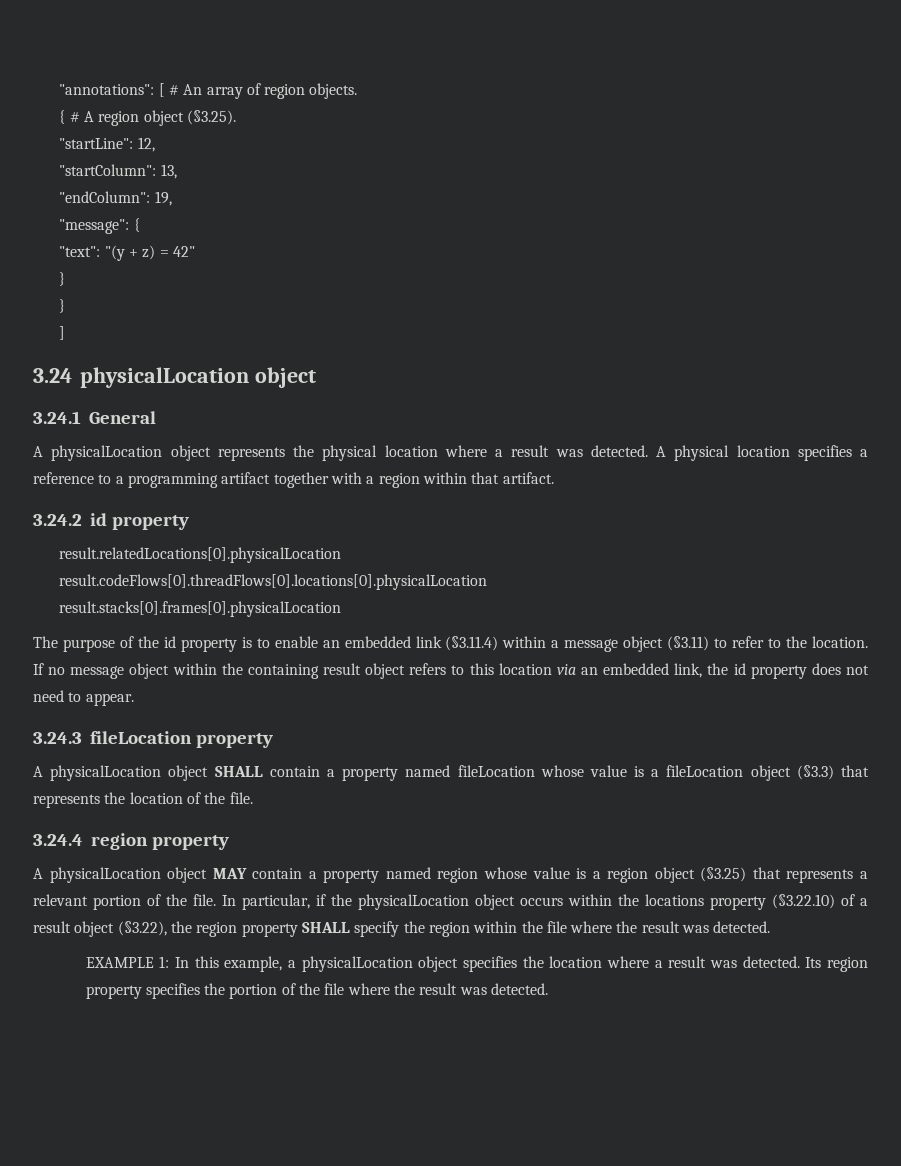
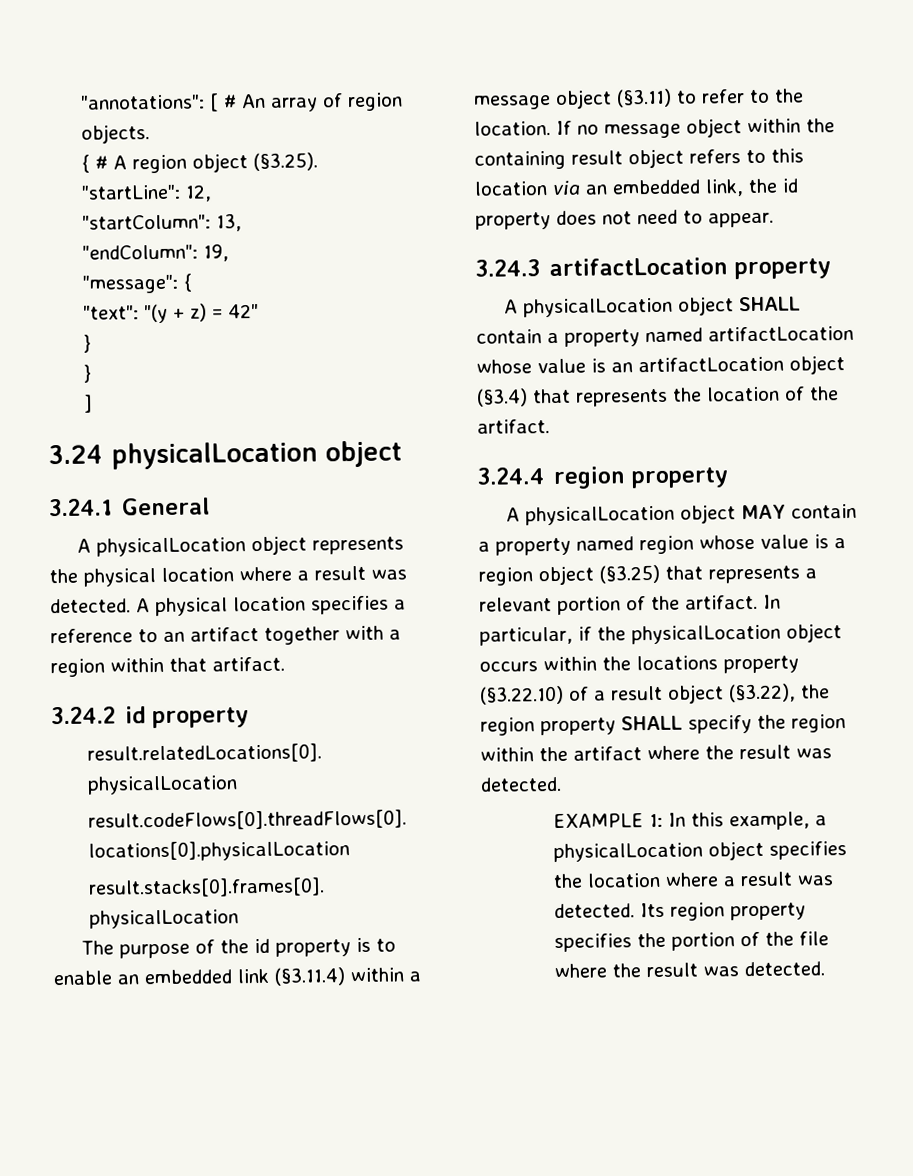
- A physical location specifies a reference to a programming artifact together with a region within that artifact.
+ A physical location specifies a reference to an artifact together with a region within that artifact.
- 3.24.3 fileLocation property
+ 3.24.3 artifactLocation property
- A physicalLocation object SHALL contain a property named fileLocation whose value is a fileLocation object (§3.3) that represents the location of the file.
+ A physicalLocation object SHALL contain a property named artifactLocation whose value is an artifactLocation object (§3.4) that represents the location of the artifact.
- A physicalLocation object MAY contain a property named region whose value is a region object (§3.25) that represents a relevant portion of the file.
+ A physicalLocation object MAY contain a property named region whose value is a region object (§3.25) that represents a relevant portion of the artifact.
- In particular, if the physicalLocation object occurs within the locations property (§3.22.10) of a result object (§3.22), the region property SHALL specify the region within the file where the result was detected.
+ In particular, if the physicalLocation object occurs within the locations property (§3.22.10) of a result object (§3.22), the region property SHALL specify the region within the artifact where the result was detected.

